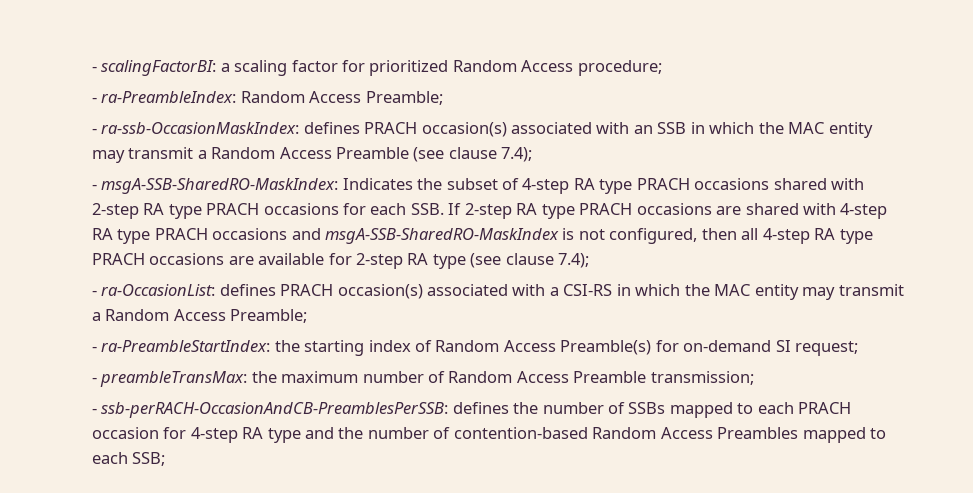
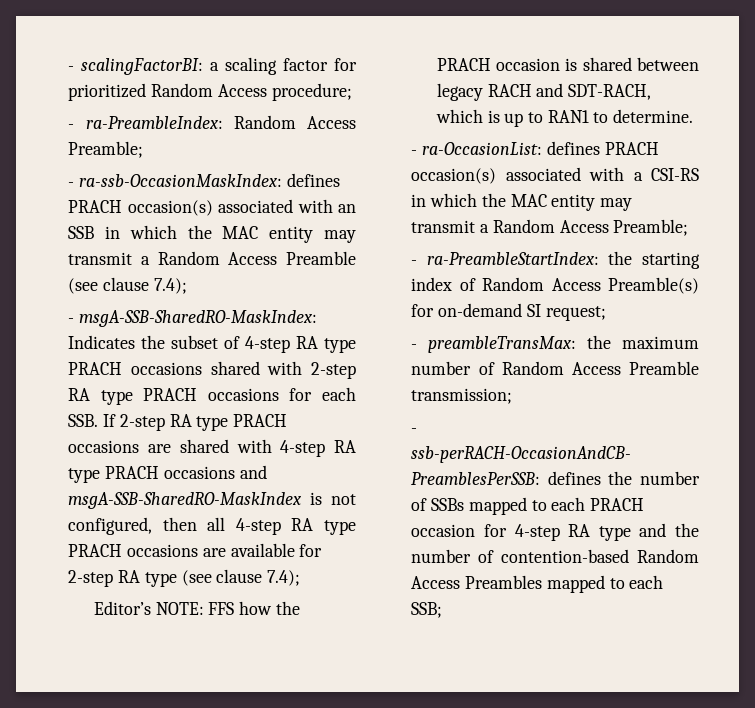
+ Editor’s NOTE: FFS how the PRACH occasion is shared between legacy RACH and SDT-RACH, which is up to RAN1 to determine.

